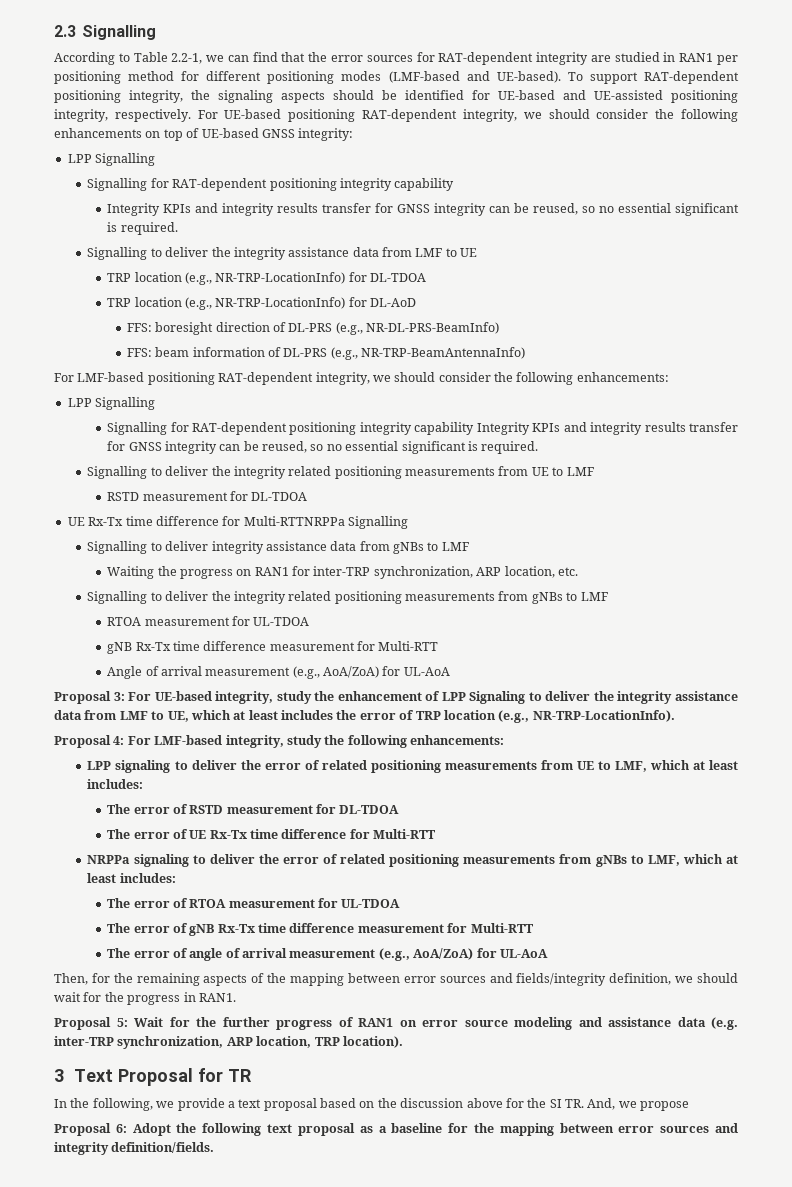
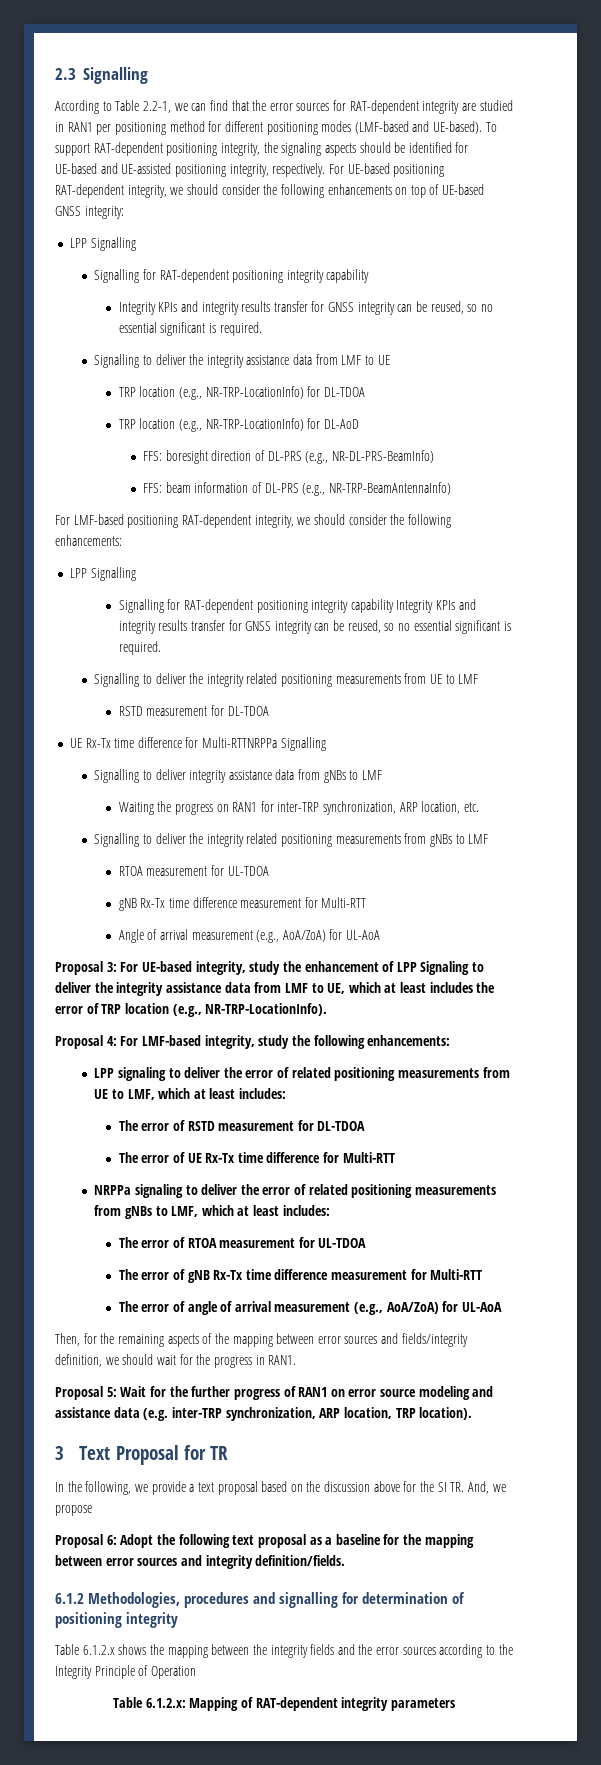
+ 6.1.2 Methodologies, procedures and signalling for determination of positioning integrity
+ Table 6.1.2.x shows the mapping between the integrity fields and the error sources according to the Integrity Principle of Operation
+ Table 6.1.2.x: Mapping of RAT-dependent integrity parameters

